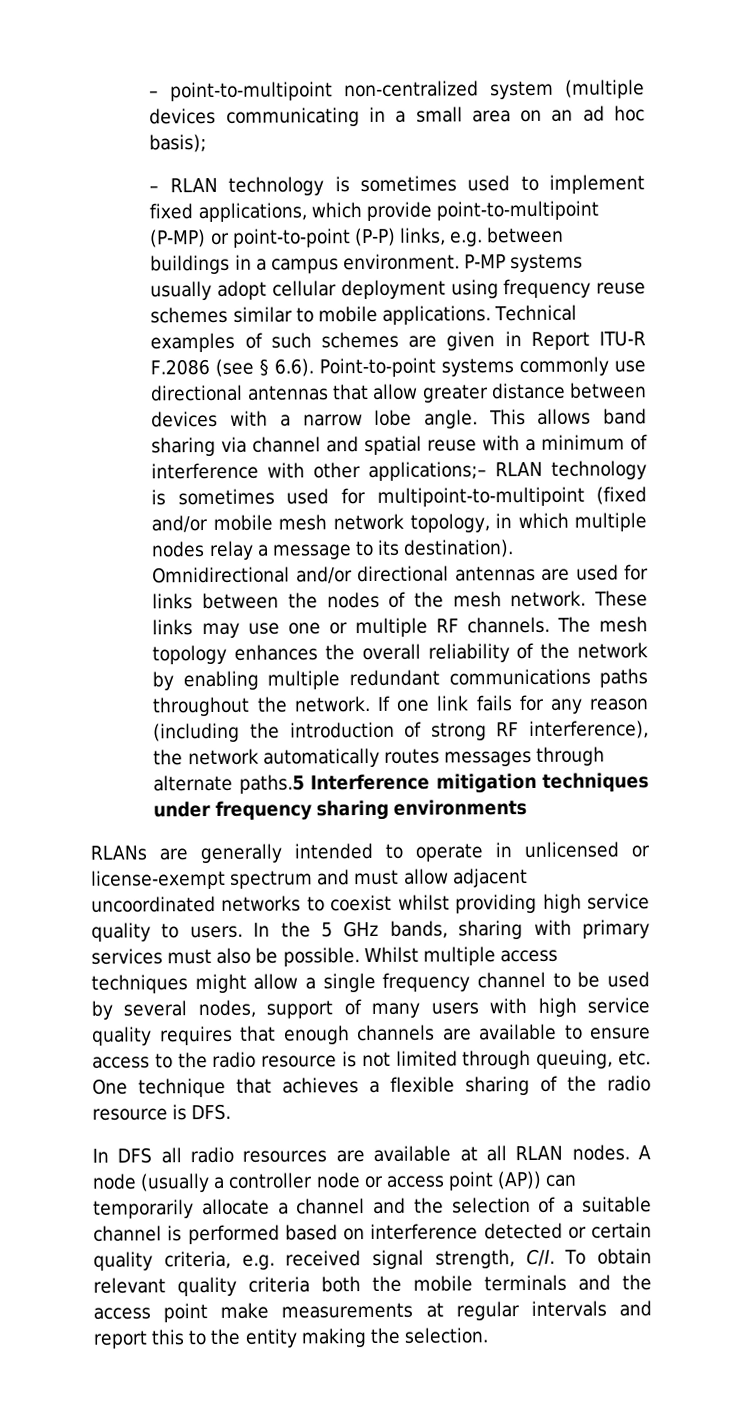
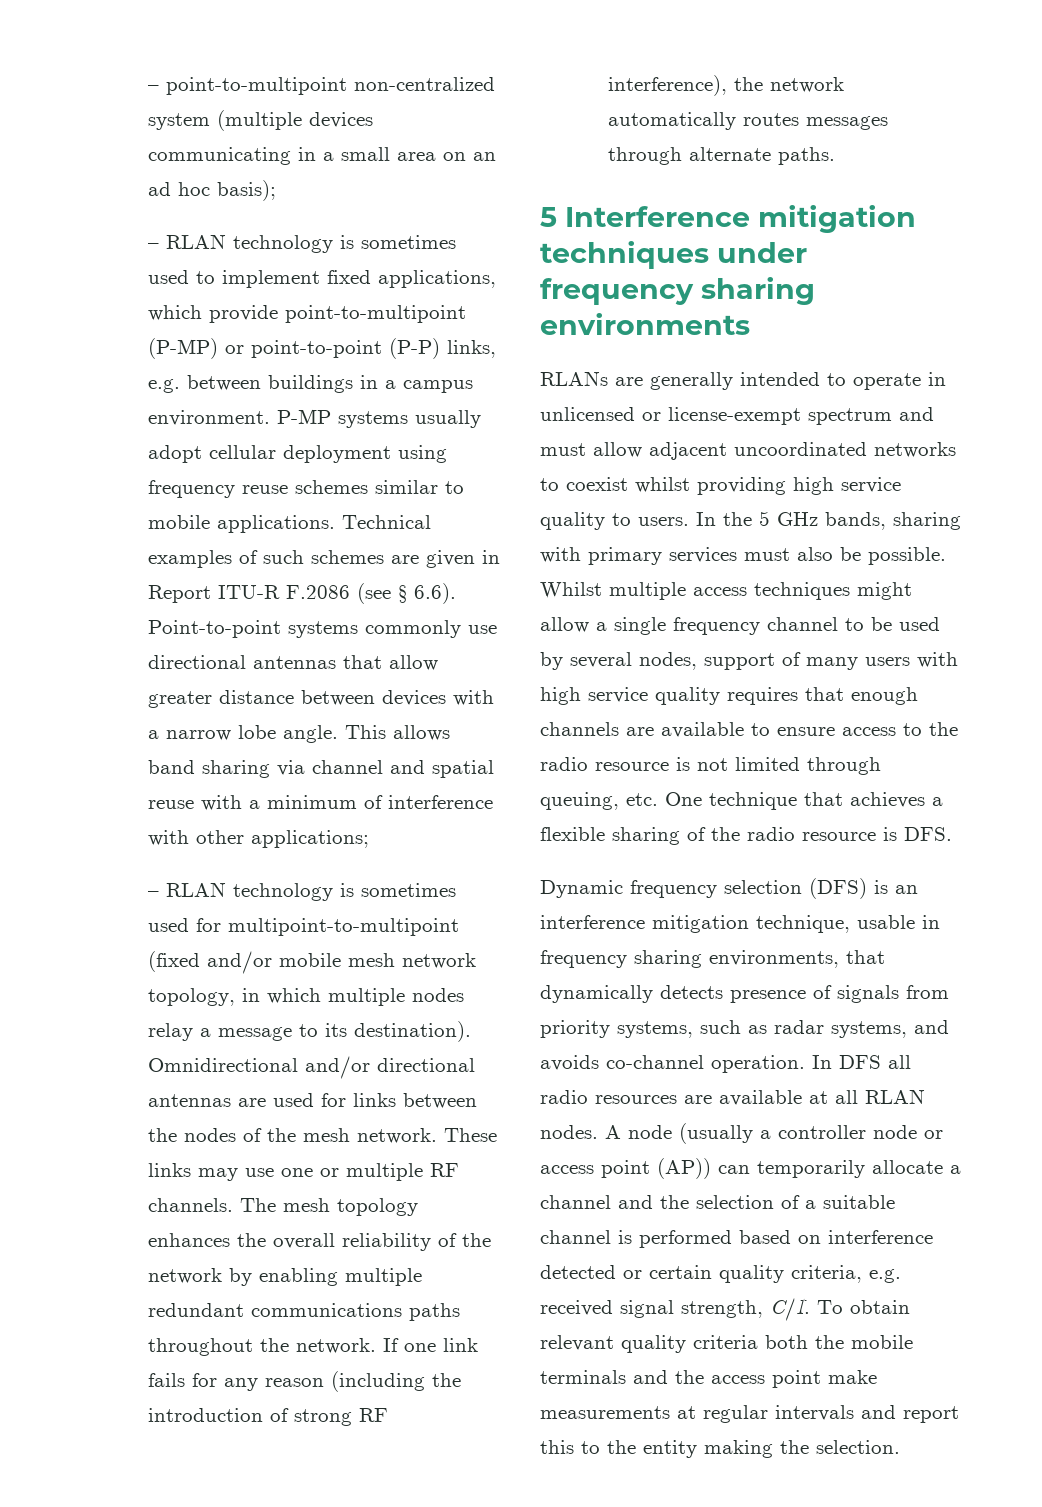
- This allows band sharing via channel and spatial reuse with a minimum of interference with other applications;– RLAN technology is sometimes used for multipoint-to-multipoint (fixed and/or mobile mesh network topology, in which multiple nodes relay a message to its destination).
+ This allows band sharing via channel and spatial reuse with a minimum of interference with other applications;
+ – RLAN technology is sometimes used for multipoint-to-multipoint (fixed and/or mobile mesh network topology, in which multiple nodes relay a message to its destination).
- If one link fails for any reason (including the introduction of strong RF interference), the network automatically routes messages through alternate paths.5 Interference mitigation techniques under frequency sharing environments
+ If one link fails for any reason (including the introduction of strong RF interference), the network automatically routes messages through alternate paths.
+ 5 Interference mitigation techniques under frequency sharing environments
+ Dynamic frequency selection (DFS) is an interference mitigation technique, usable in frequency sharing environments, that dynamically detects presence of signals from priority systems, such as radar systems, and avoids co-channel operation.

